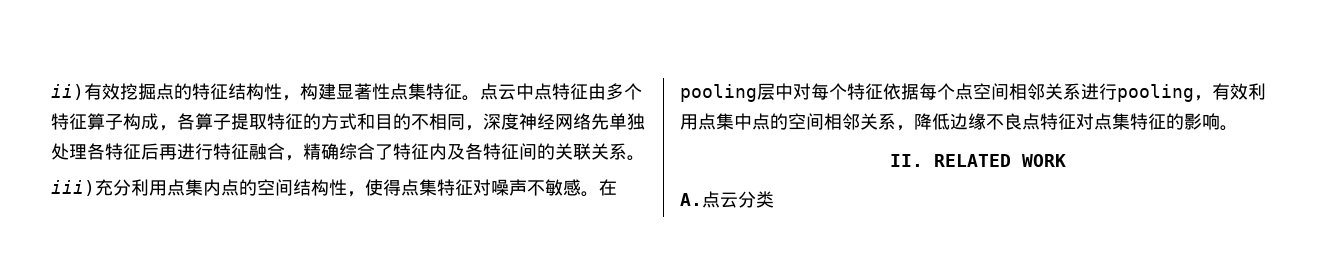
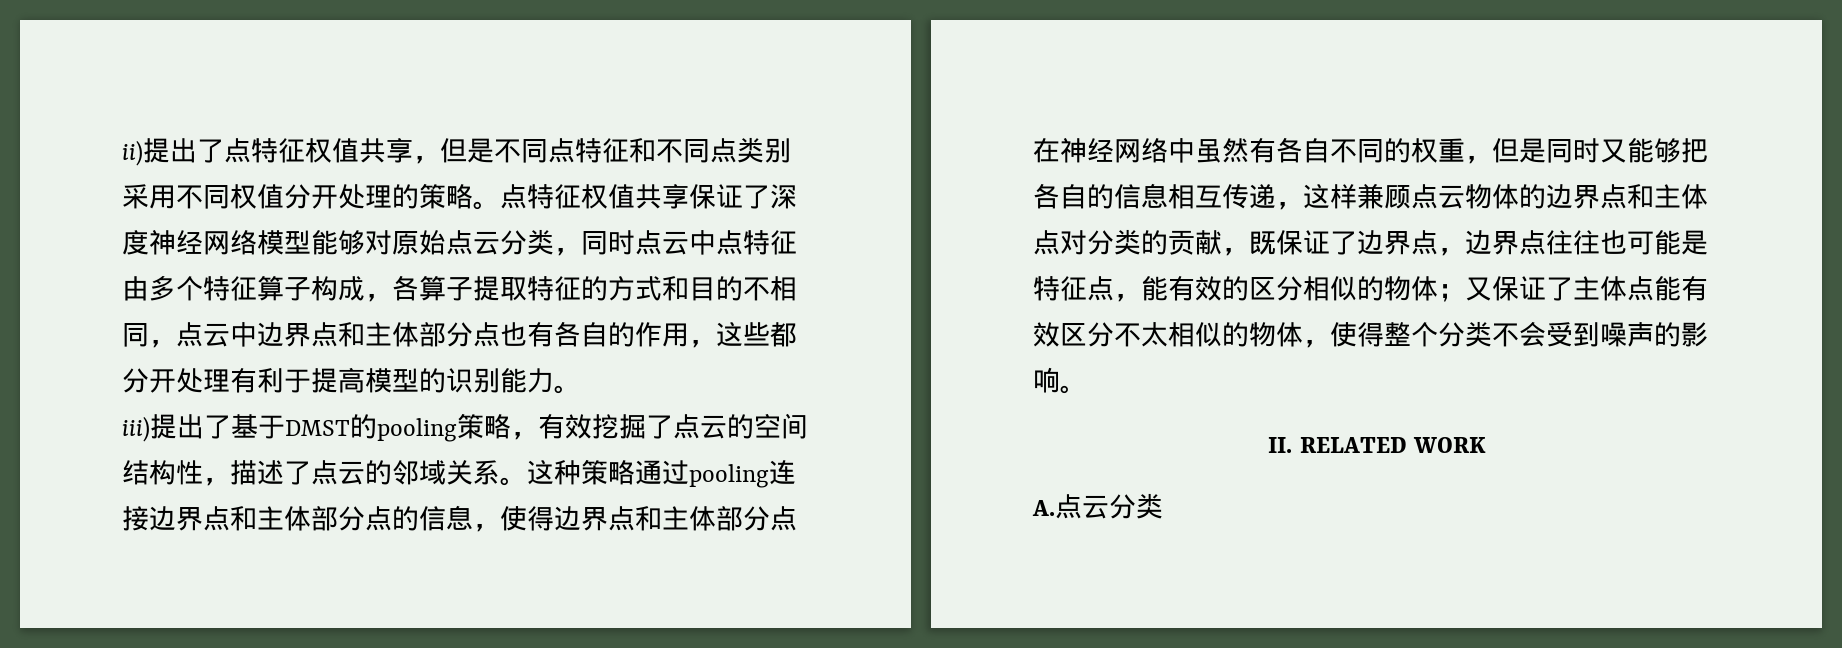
- ii)有效挖掘点的特征结构性，构建显著性点集特征。点云中点特征由多个特征算子构成，各算子提取特征的方式和目的不相同，深度神经网络先单独处理各特征后再进行特征融合，精确综合了特征内及各特征间的关联关系。
- iii)充分利用点集内点的空间结构性，使得点集特征对噪声不敏感。在pooling层中对每个特征依据每个点空间相邻关系进行pooling，有效利用点集中点的空间相邻关系，降低边缘不良点特征对点集特征的影响。
+ ii)提出了点特征权值共享，但是不同点特征和不同点类别采用不同权值分开处理的策略。点特征权值共享保证了深度神经网络模型能够对原始点云分类，同时点云中点特征由多个特征算子构成，各算子提取特征的方式和目的不相同，点云中边界点和主体部分点也有各自的作用，这些都分开处理有利于提高模型的识别能力。
+ iii)提出了基于DMST的pooling策略，有效挖掘了点云的空间结构性，描述了点云的邻域关系。这种策略通过pooling连接边界点和主体部分点的信息，使得边界点和主体部分点在神经网络中虽然有各自不同的权重，但是同时又能够把各自的信息相互传递，这样兼顾点云物体的边界点和主体点对分类的贡献，既保证了边界点，边界点往往也可能是特征点，能有效的区分相似的物体；又保证了主体点能有效区分不太相似的物体，使得整个分类不会受到噪声的影响。

